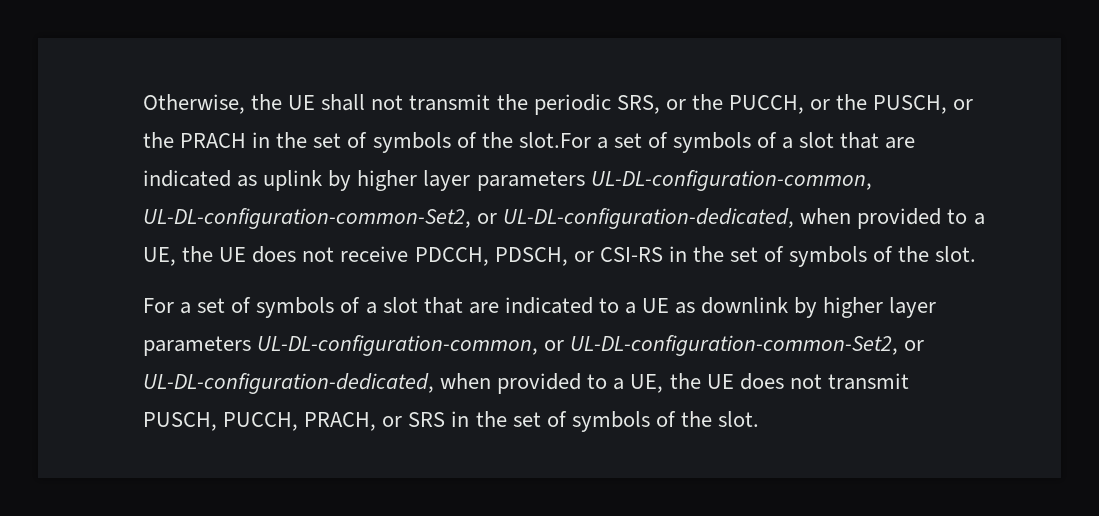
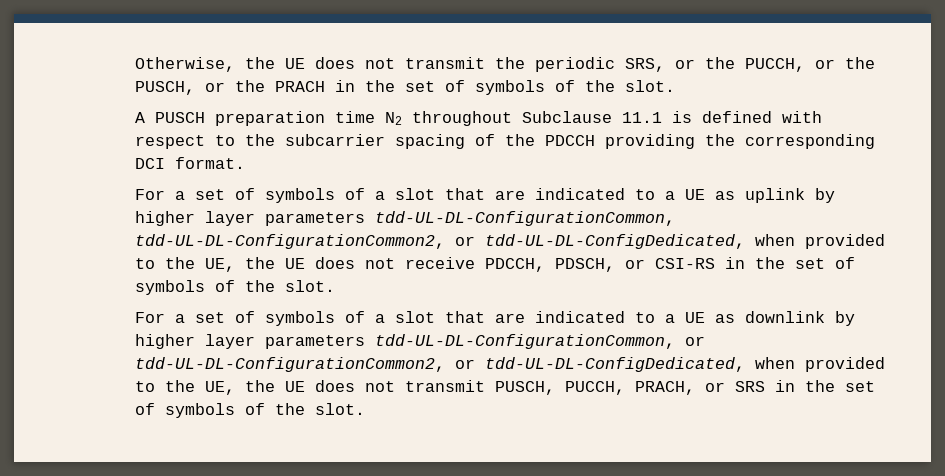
- Otherwise, the UE shall not transmit the periodic SRS, or the PUCCH, or the PUSCH, or the PRACH in the set of symbols of the slot.For a set of symbols of a slot that are indicated as uplink by higher layer parameters UL-DL-configuration-common, UL-DL-configuration-common-Set2, or UL-DL-configuration-dedicated, when provided to a UE, the UE does not receive PDCCH, PDSCH, or CSI-RS in the set of symbols of the slot.
+ Otherwise, the UE does not transmit the periodic SRS, or the PUCCH, or the PUSCH, or the PRACH in the set of symbols of the slot.
+ A PUSCH preparation time N2 throughout Subclause 11.1 is defined with respect to the subcarrier spacing of the PDCCH providing the corresponding DCI format.
+ For a set of symbols of a slot that are indicated to a UE as uplink by higher layer parameters tdd-UL-DL-ConfigurationCommon, tdd-UL-DL-ConfigurationCommon2, or tdd-UL-DL-ConfigDedicated, when provided to the UE, the UE does not receive PDCCH, PDSCH, or CSI-RS in the set of symbols of the slot.
- For a set of symbols of a slot that are indicated to a UE as downlink by higher layer parameters UL-DL-configuration-common, or UL-DL-configuration-common-Set2, or UL-DL-configuration-dedicated, when provided to a UE, the UE does not transmit PUSCH, PUCCH, PRACH, or SRS in the set of symbols of the slot.
+ For a set of symbols of a slot that are indicated to a UE as downlink by higher layer parameters tdd-UL-DL-ConfigurationCommon, or tdd-UL-DL-ConfigurationCommon2, or tdd-UL-DL-ConfigDedicated, when provided to the UE, the UE does not transmit PUSCH, PUCCH, PRACH, or SRS in the set of symbols of the slot.

